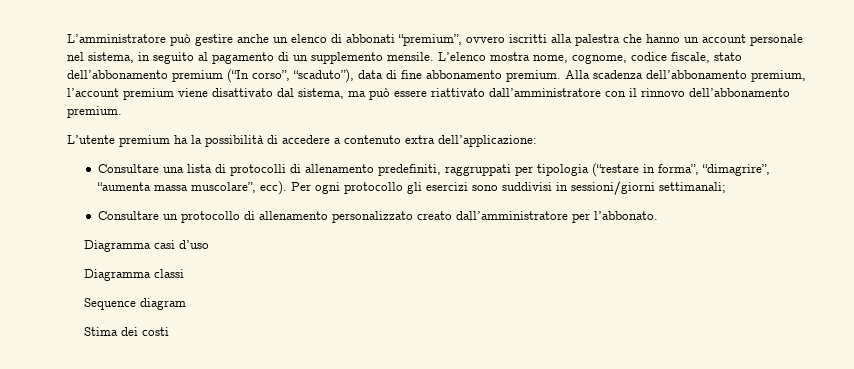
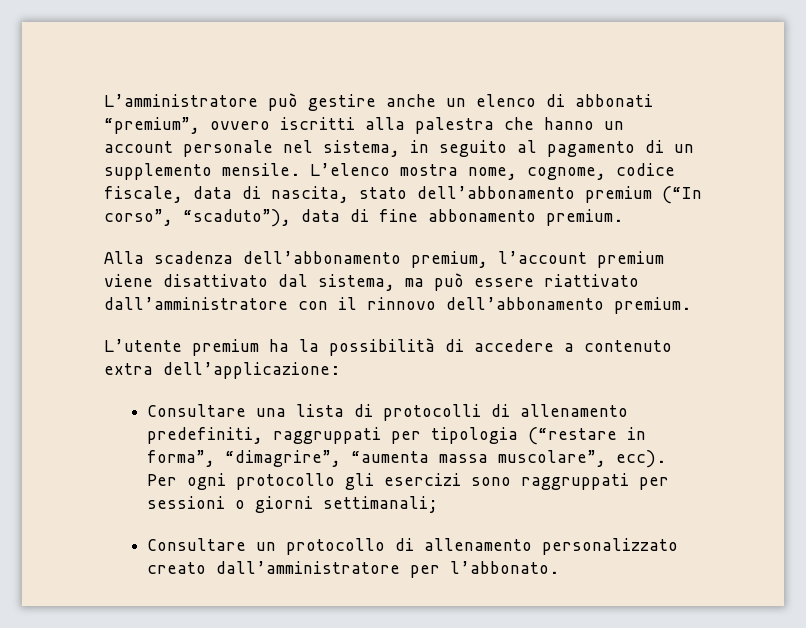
- L’elenco mostra nome, cognome, codice fiscale, stato dell’abbonamento premium (“In corso”, “scaduto”), data di fine abbonamento premium. Alla scadenza dell’abbonamento premium, l’account premium viene disattivato dal sistema, ma può essere riattivato dall’amministratore con il rinnovo dell’abbonamento premium.
+ L’elenco mostra nome, cognome, codice fiscale, data di nascita, stato dell’abbonamento premium (“In corso”, “scaduto”), data di fine abbonamento premium.
+ Alla scadenza dell’abbonamento premium, l’account premium viene disattivato dal sistema, ma può essere riattivato dall’amministratore con il rinnovo dell’abbonamento premium.
- Per ogni protocollo gli esercizi sono suddivisi in sessioni/giorni settimanali;
+ Per ogni protocollo gli esercizi sono raggruppati per sessioni o giorni settimanali;
- Diagramma casi d’uso
- Diagramma classi
- Sequence diagram
- Stima dei costi

